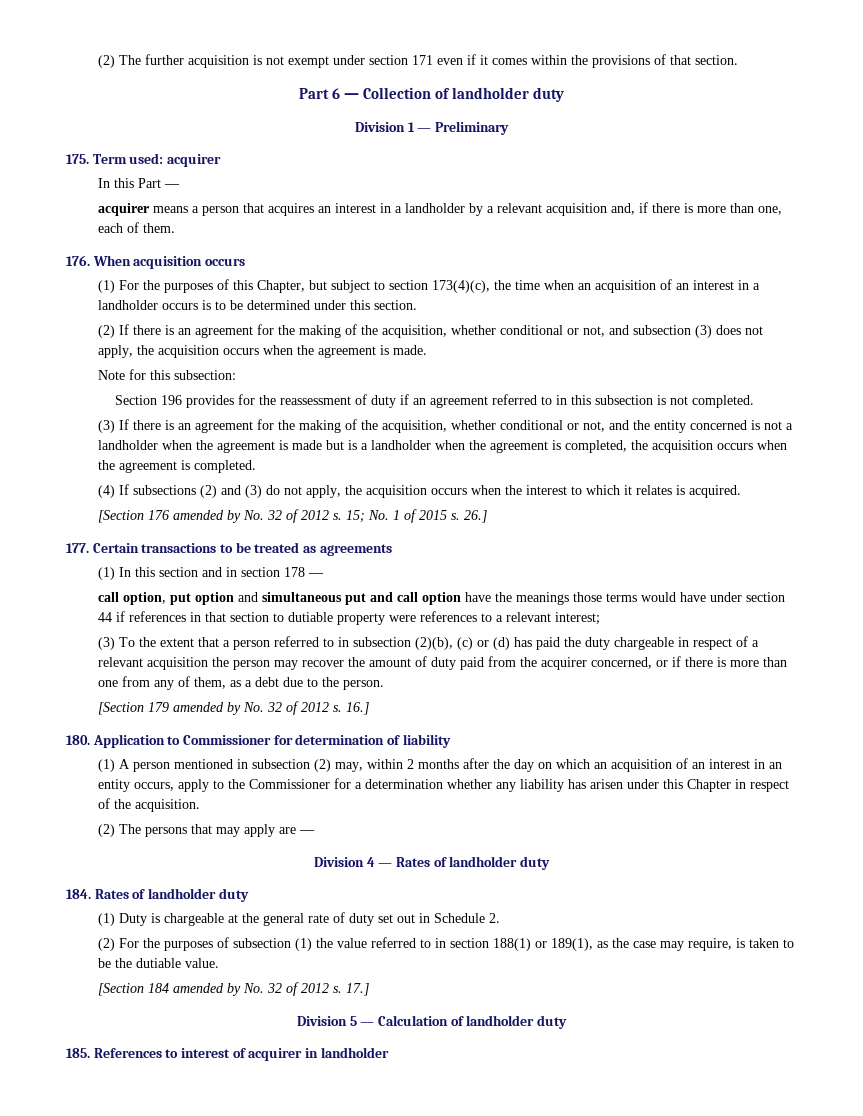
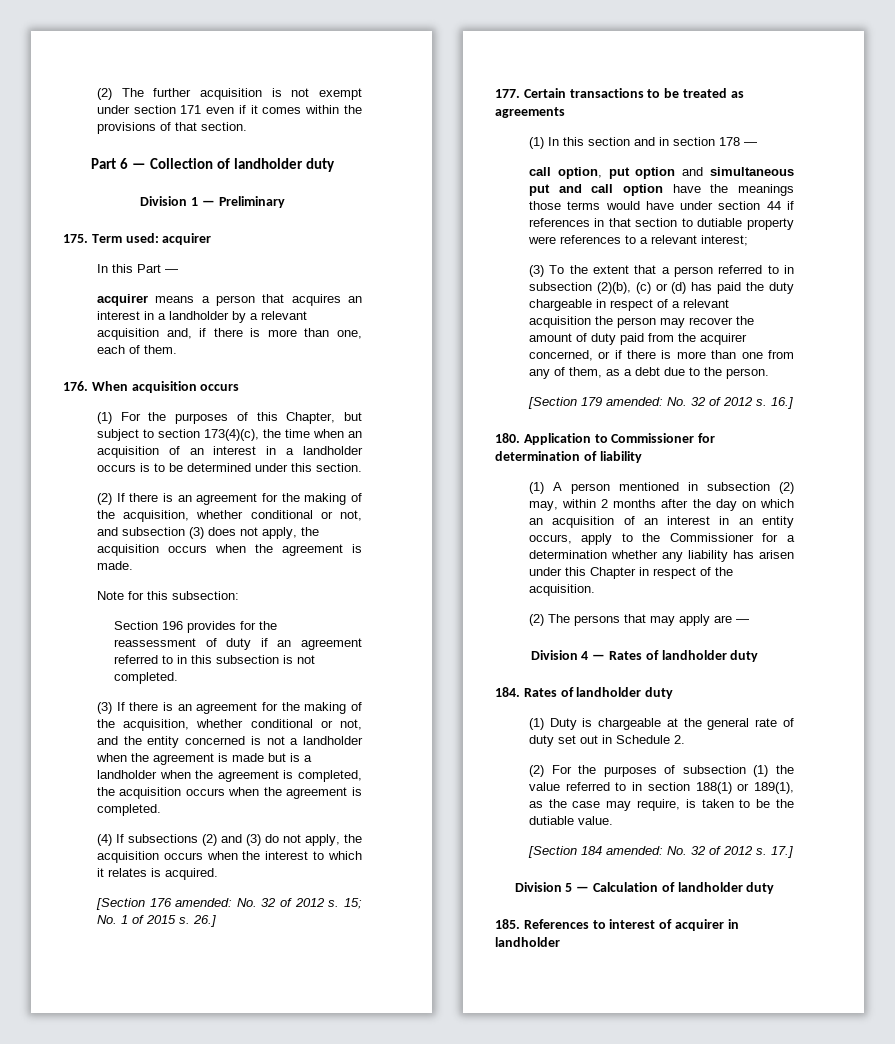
- [Section 176 amended by No. 32 of 2012 s.
+ [Section 176 amended: No. 32 of 2012 s.
- [Section 179 amended by No. 32 of 2012 s.
+ [Section 179 amended: No. 32 of 2012 s.
- [Section 184 amended by No. 32 of 2012 s.
+ [Section 184 amended: No. 32 of 2012 s.

